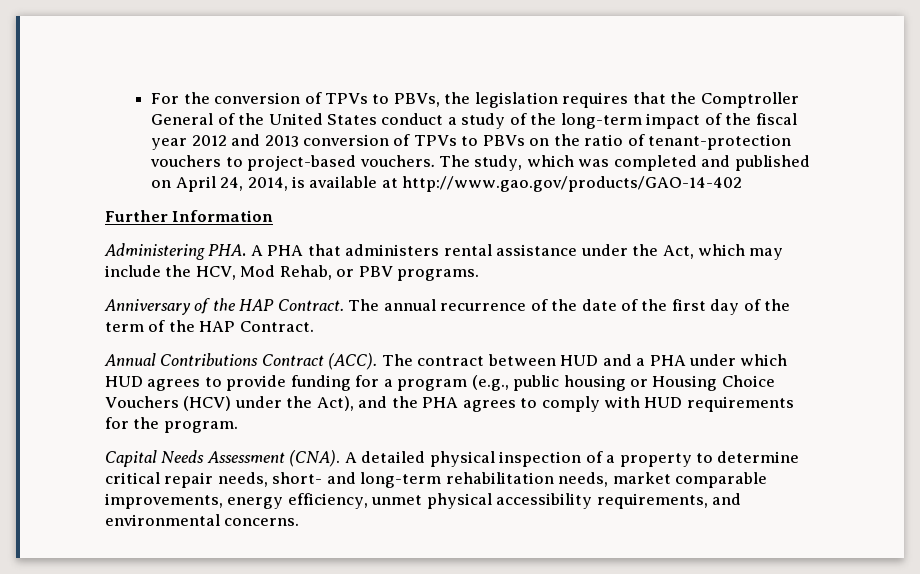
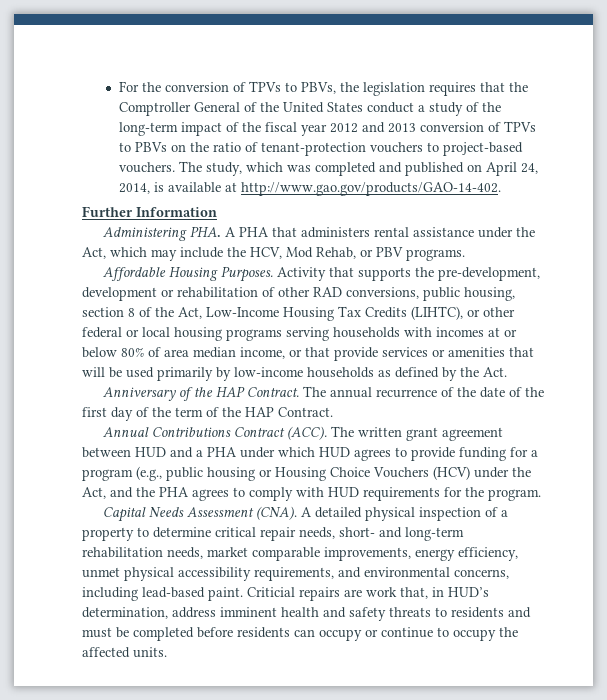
- The study, which was completed and published on April 24, 2014, is available at http://www.gao.gov/products/GAO-14-402
+ The study, which was completed and published on April 24, 2014, is available at http://www.gao.gov/products/GAO-14-402.
+ Affordable Housing Purposes. Activity that supports the pre-development, development or rehabilitation of other RAD conversions, public housing, section 8 of the Act, Low-Income Housing Tax Credits (LIHTC), or other federal or local housing programs serving households with incomes at or below 80% of area median income, or that provide services or amenities that will be used primarily by low-income households as defined by the Act.
- The contract between HUD and a PHA under which HUD agrees to provide funding for a program (e.g., public housing or Housing Choice Vouchers (HCV) under the Act), and the PHA agrees to comply with HUD requirements for the program.
+ The written grant agreement between HUD and a PHA under which HUD agrees to provide funding for a program (e.g., public housing or Housing Choice Vouchers (HCV) under the Act, and the PHA agrees to comply with HUD requirements for the program.
- A detailed physical inspection of a property to determine critical repair needs, short- and long-term rehabilitation needs, market comparable improvements, energy efficiency, unmet physical accessibility requirements, and environmental concerns.
+ A detailed physical inspection of a property to determine critical repair needs, short- and long-term rehabilitation needs, market comparable improvements, energy efficiency, unmet physical accessibility requirements, and environmental concerns, including lead-based paint. Criticial repairs are work that, in HUD’s determination, address imminent health and safety threats to residents and must be completed before residents can occupy or continue to occupy the affected units.

